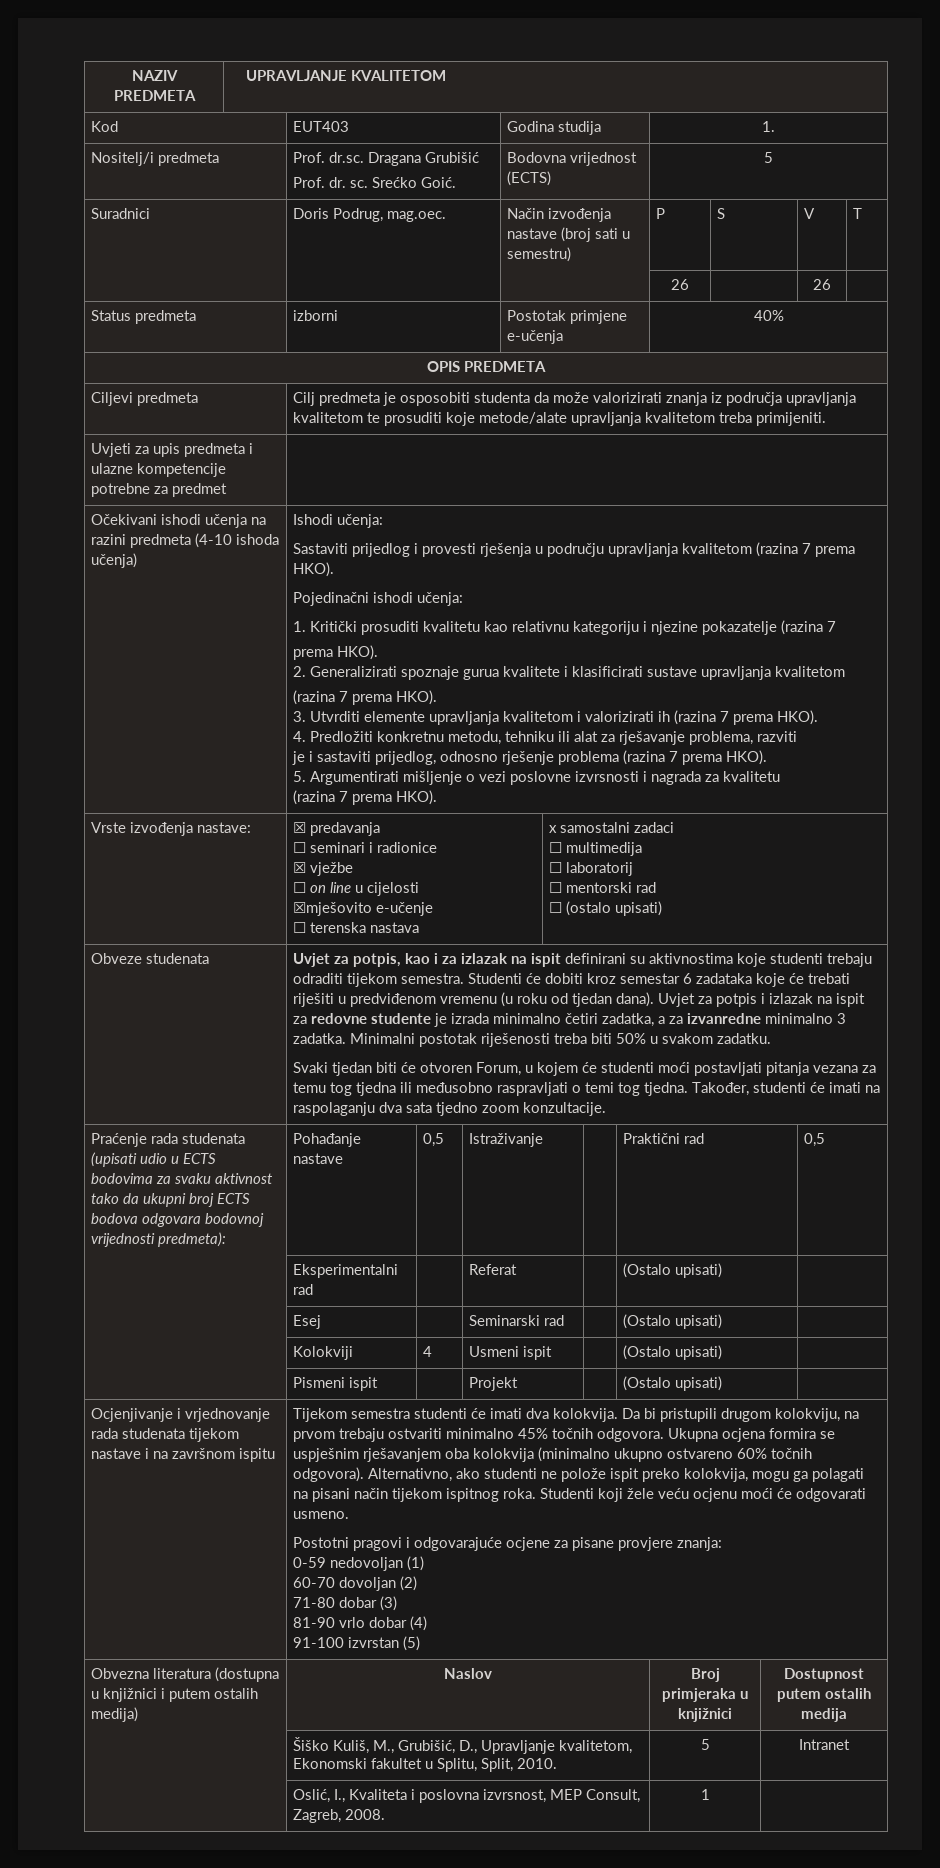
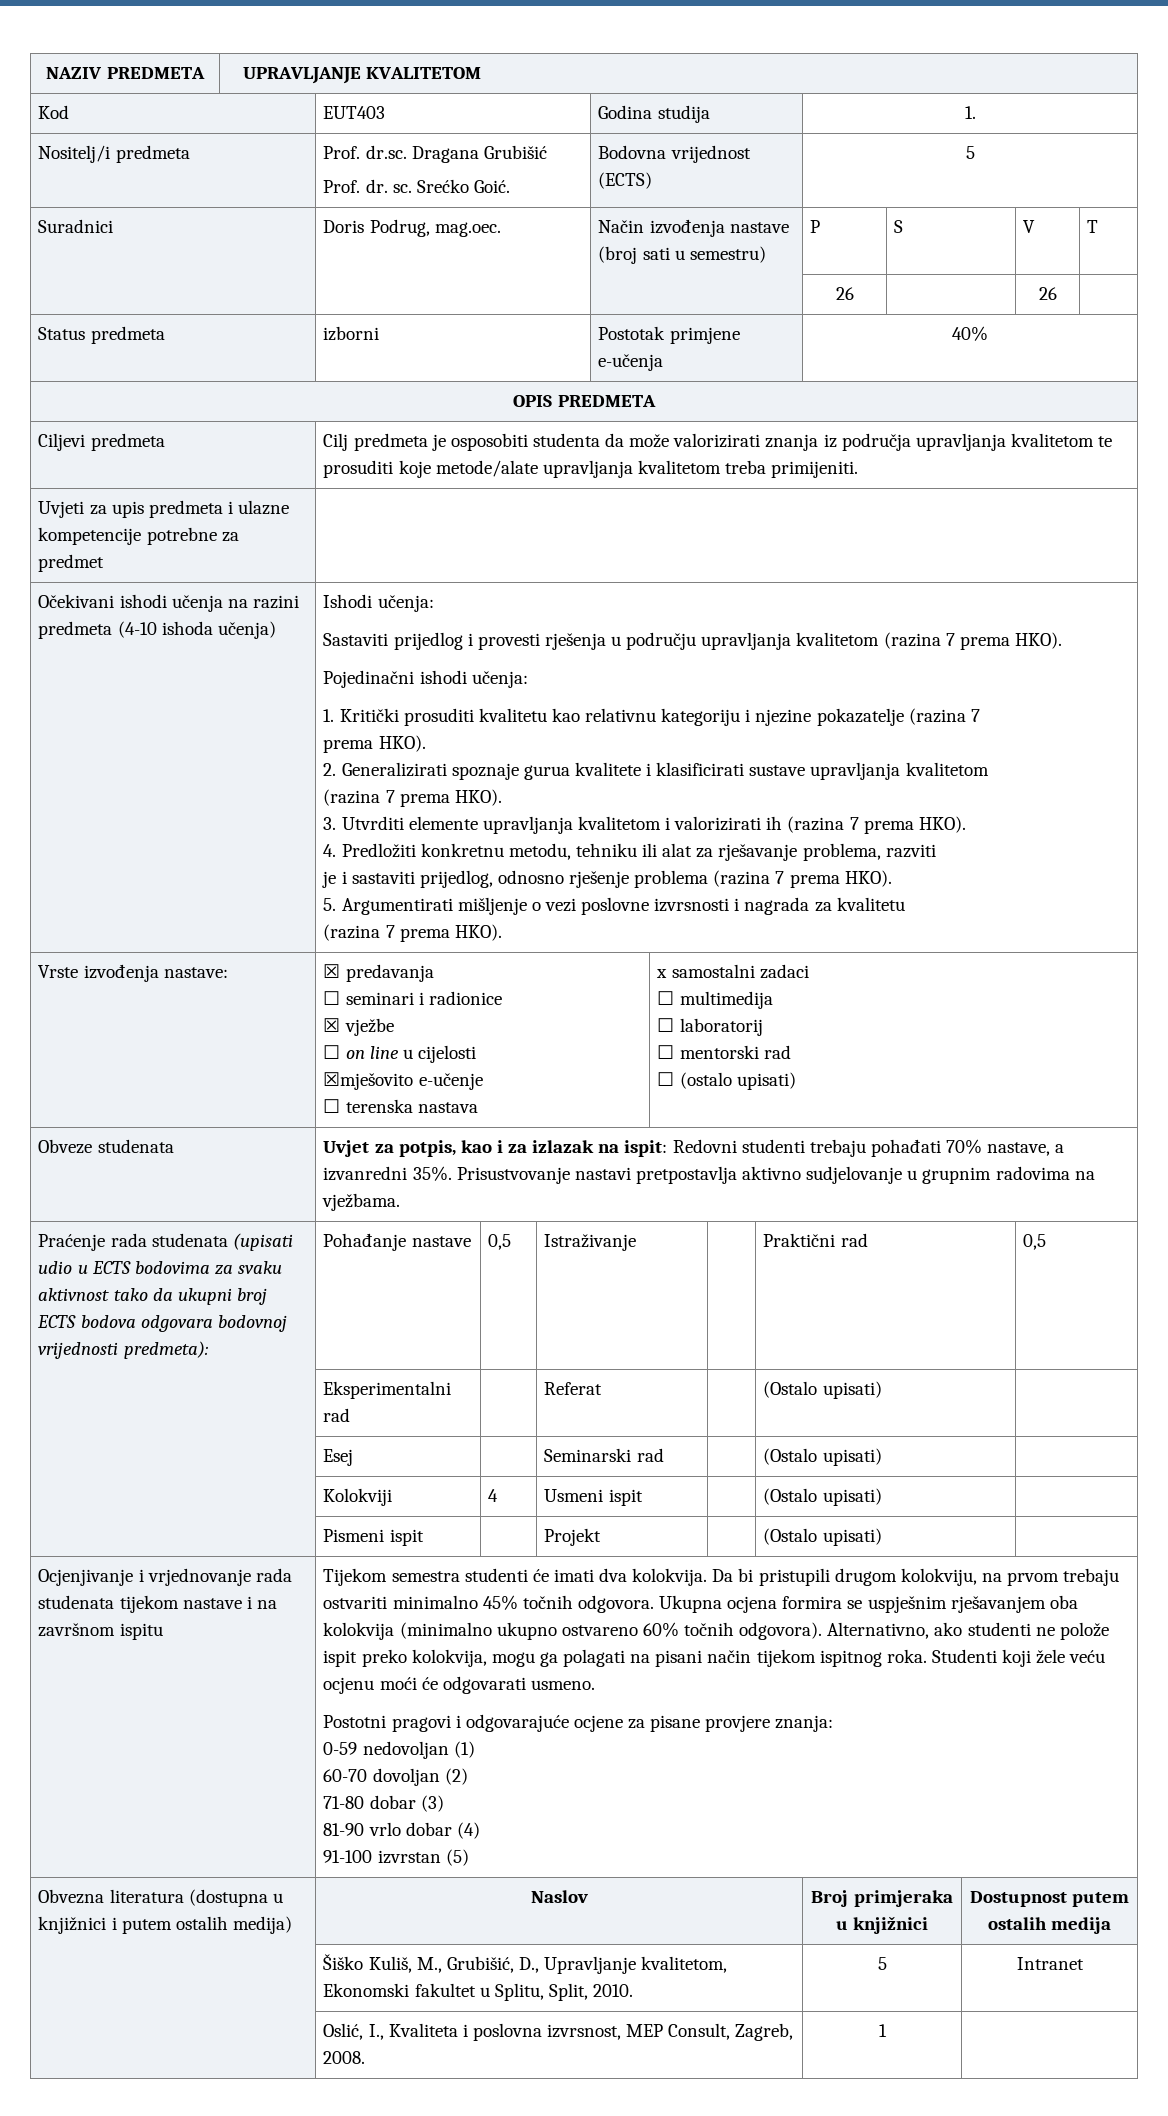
- Uvjet za potpis, kao i za izlazak na ispit definirani su aktivnostima koje studenti trebaju odraditi tijekom semestra. Studenti će dobiti kroz semestar 6 zadataka koje će trebati riješiti u predviđenom vremenu (u roku od tjedan dana). Uvjet za potpis i izlazak na ispit za redovne studente je izrada minimalno četiri zadatka, a za izvanredne minimalno 3 zadatka. Minimalni postotak riješenosti treba biti 50% u svakom zadatku.
- Svaki tjedan biti će otvoren Forum, u kojem će studenti moći postavljati pitanja vezana za temu tog tjedna ili međusobno raspravljati o temi tog tjedna. Također, studenti će imati na raspolaganju dva sata tjedno zoom konzultacije.
+ Uvjet za potpis, kao i za izlazak na ispit: Redovni studenti trebaju pohađati 70% nastave, a izvanredni 35%. Prisustvovanje nastavi pretpostavlja aktivno sudjelovanje u grupnim radovima na vježbama.

